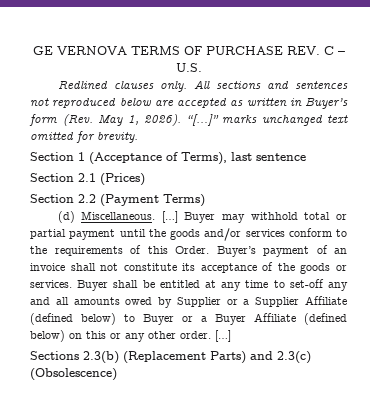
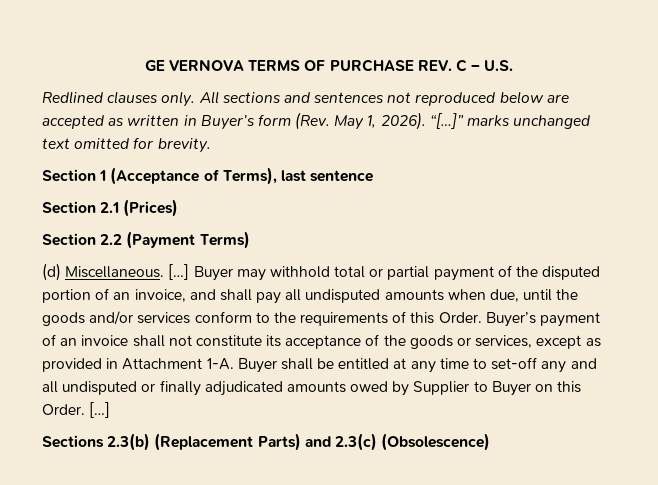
- Buyer may withhold total or partial payment until the goods and/or services conform to the requirements of this Order.
+ Buyer may withhold total or partial payment of the disputed portion of an invoice, and shall pay all undisputed amounts when due, until the goods and/or services conform to the requirements of this Order.
- Buyer’s payment of an invoice shall not constitute its acceptance of the goods or services.
+ Buyer’s payment of an invoice shall not constitute its acceptance of the goods or services, except as provided in Attachment 1-A.
- Buyer shall be entitled at any time to set-off any and all amounts owed by Supplier or a Supplier Affiliate (defined below) to Buyer or a Buyer Affiliate (defined below) on this or any other order.
+ Buyer shall be entitled at any time to set-off any and all undisputed or finally adjudicated amounts owed by Supplier to Buyer on this Order.

